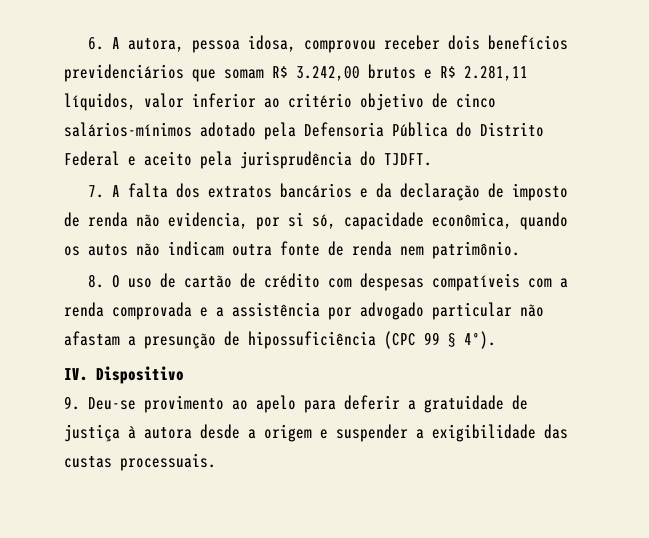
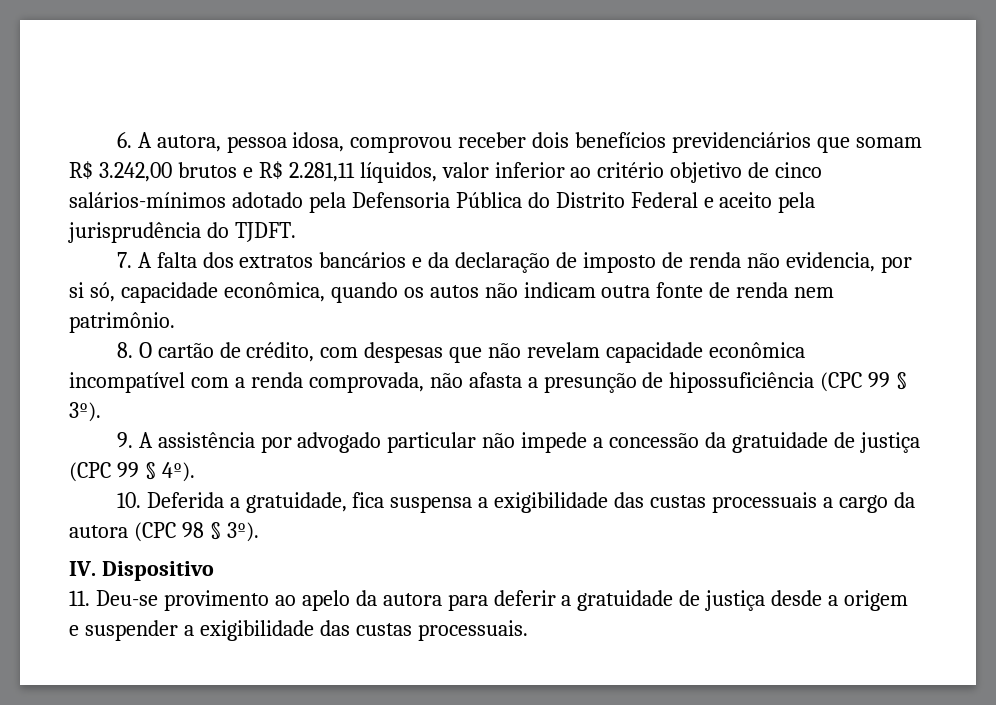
- 8. O uso de cartão de crédito com despesas compatíveis com a renda comprovada e a assistência por advogado particular não afastam a presunção de hipossuficiência (CPC 99 § 4º).
+ 8. O cartão de crédito, com despesas que não revelam capacidade econômica incompatível com a renda comprovada, não afasta a presunção de hipossuficiência (CPC 99 § 3º).
+ 9. A assistência por advogado particular não impede a concessão da gratuidade de justiça (CPC 99 § 4º).
+ 10. Deferida a gratuidade, fica suspensa a exigibilidade das custas processuais a cargo da autora (CPC 98 § 3º).
- 9. Deu-se provimento ao apelo para deferir a gratuidade de justiça à autora desde a origem e suspender a exigibilidade das custas processuais.
+ 11. Deu-se provimento ao apelo da autora para deferir a gratuidade de justiça desde a origem e suspender a exigibilidade das custas processuais.

